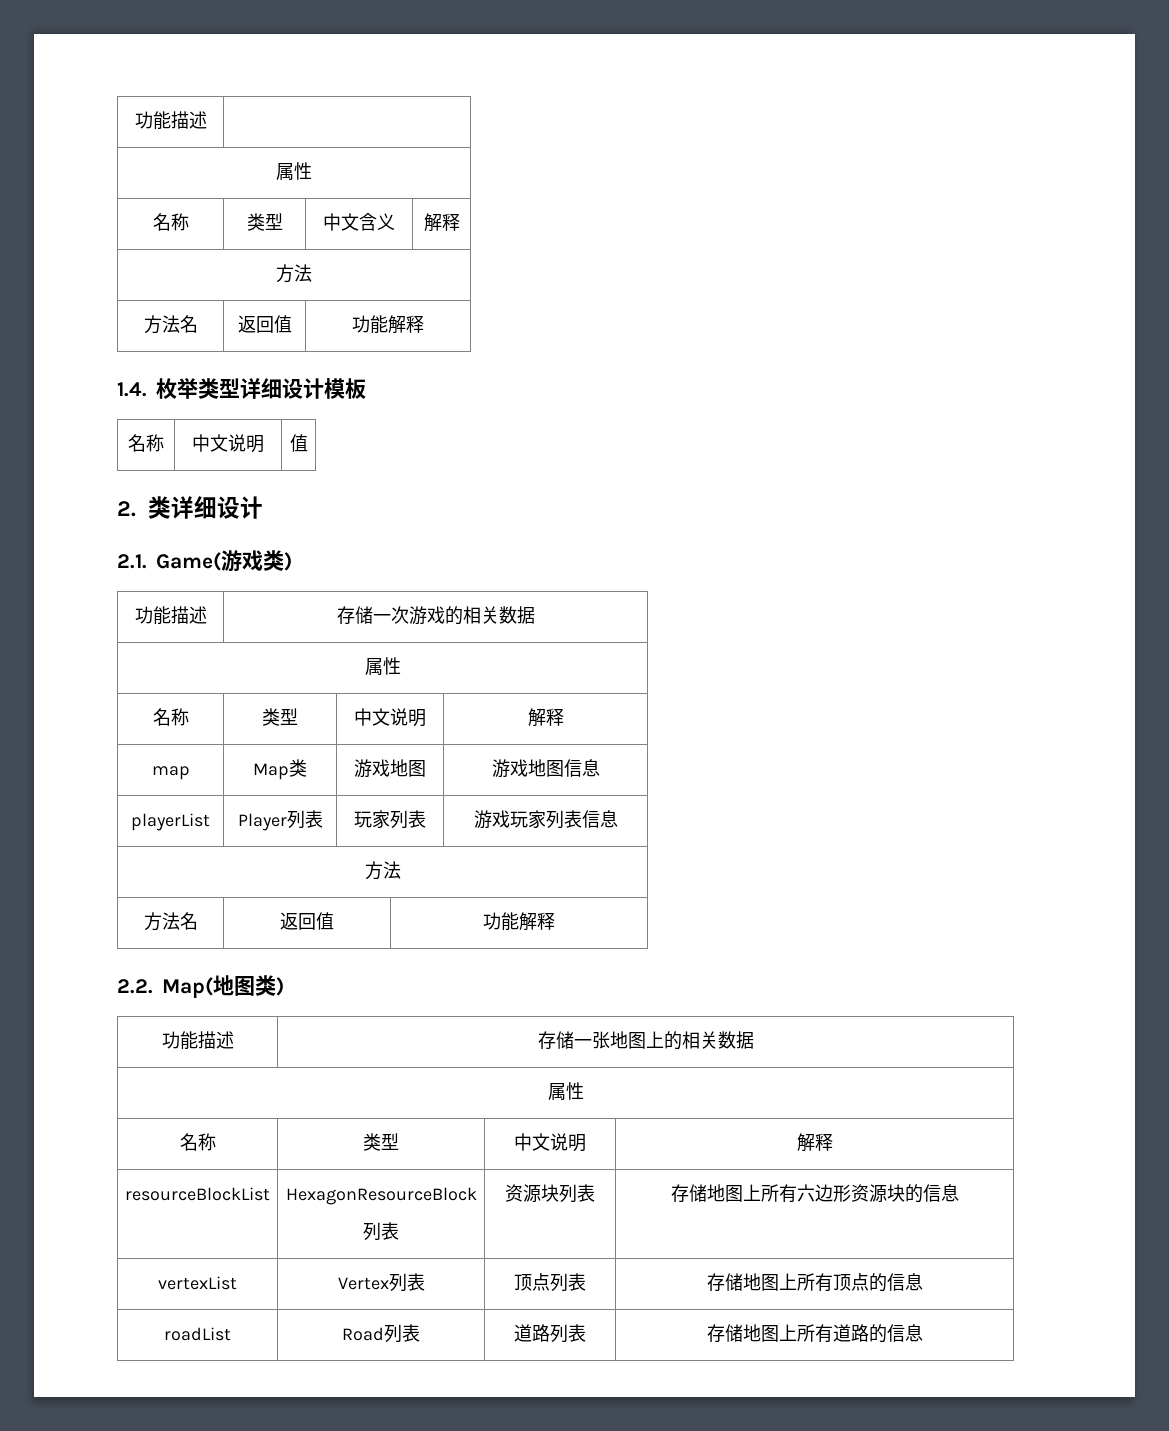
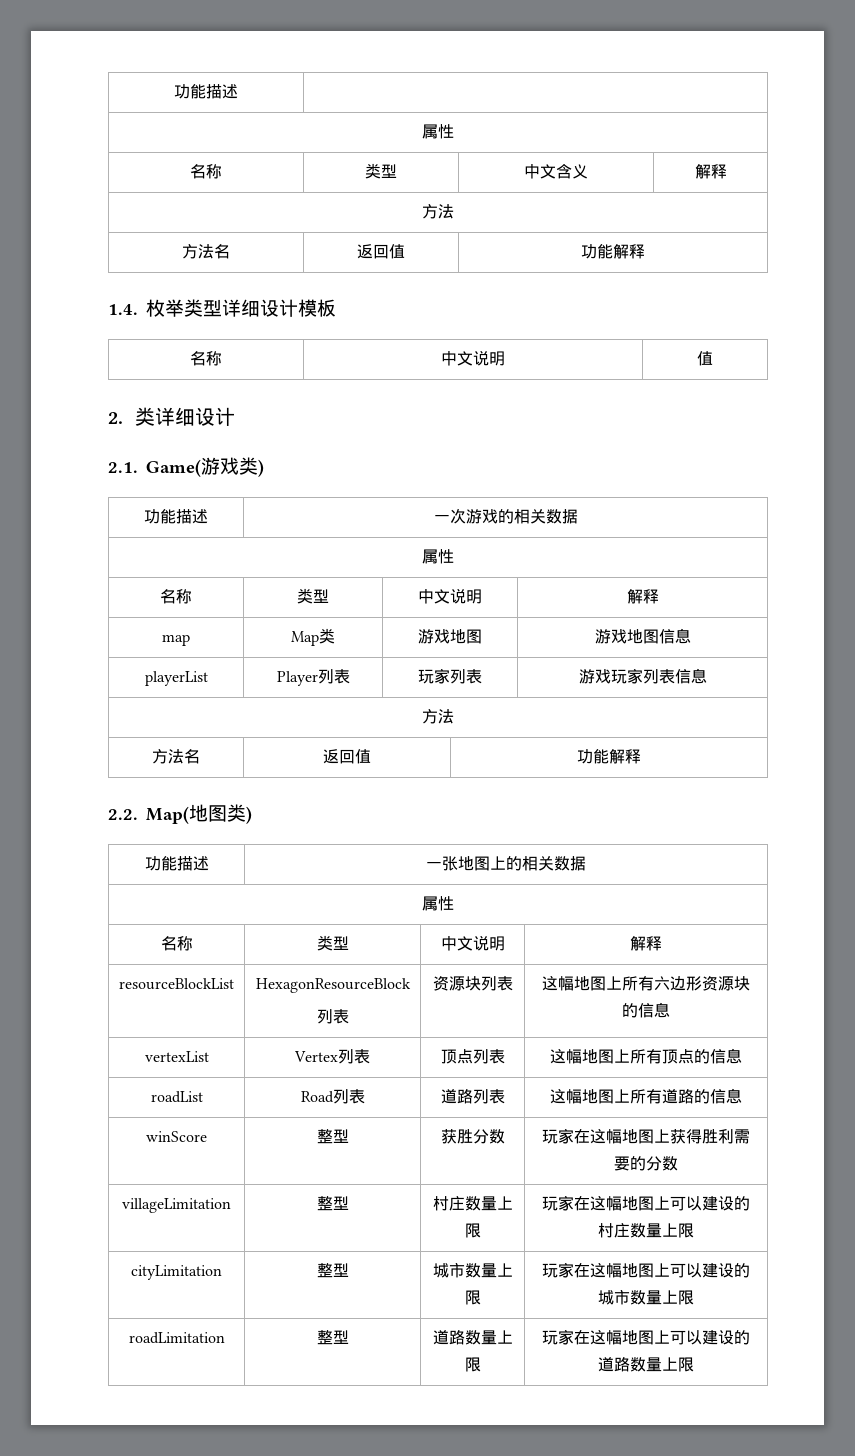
- 功能描述 | 存储一次游戏的相关数据
+ 功能描述 | 一次游戏的相关数据
- 功能描述 | 存储一张地图上的相关数据
+ 功能描述 | 一张地图上的相关数据
  resourceBlockList | HexagonResourceBlock
- 列表 | 资源块列表 | 存储地图上所有六边形资源块的信息
+ 列表 | 资源块列表 | 这幅地图上所有六边形资源块的信息
- vertexList | Vertex列表 | 顶点列表 | 存储地图上所有顶点的信息
+ vertexList | Vertex列表 | 顶点列表 | 这幅地图上所有顶点的信息
- roadList | Road列表 | 道路列表 | 存储地图上所有道路的信息
+ roadList | Road列表 | 道路列表 | 这幅地图上所有道路的信息
+ winScore | 整型 | 获胜分数 | 玩家在这幅地图上获得胜利需要的分数
+ villageLimitation | 整型 | 村庄数量上限 | 玩家在这幅地图上可以建设的村庄数量上限
+ cityLimitation | 整型 | 城市数量上限 | 玩家在这幅地图上可以建设的城市数量上限
+ roadLimitation | 整型 | 道路数量上限 | 玩家在这幅地图上可以建设的道路数量上限

